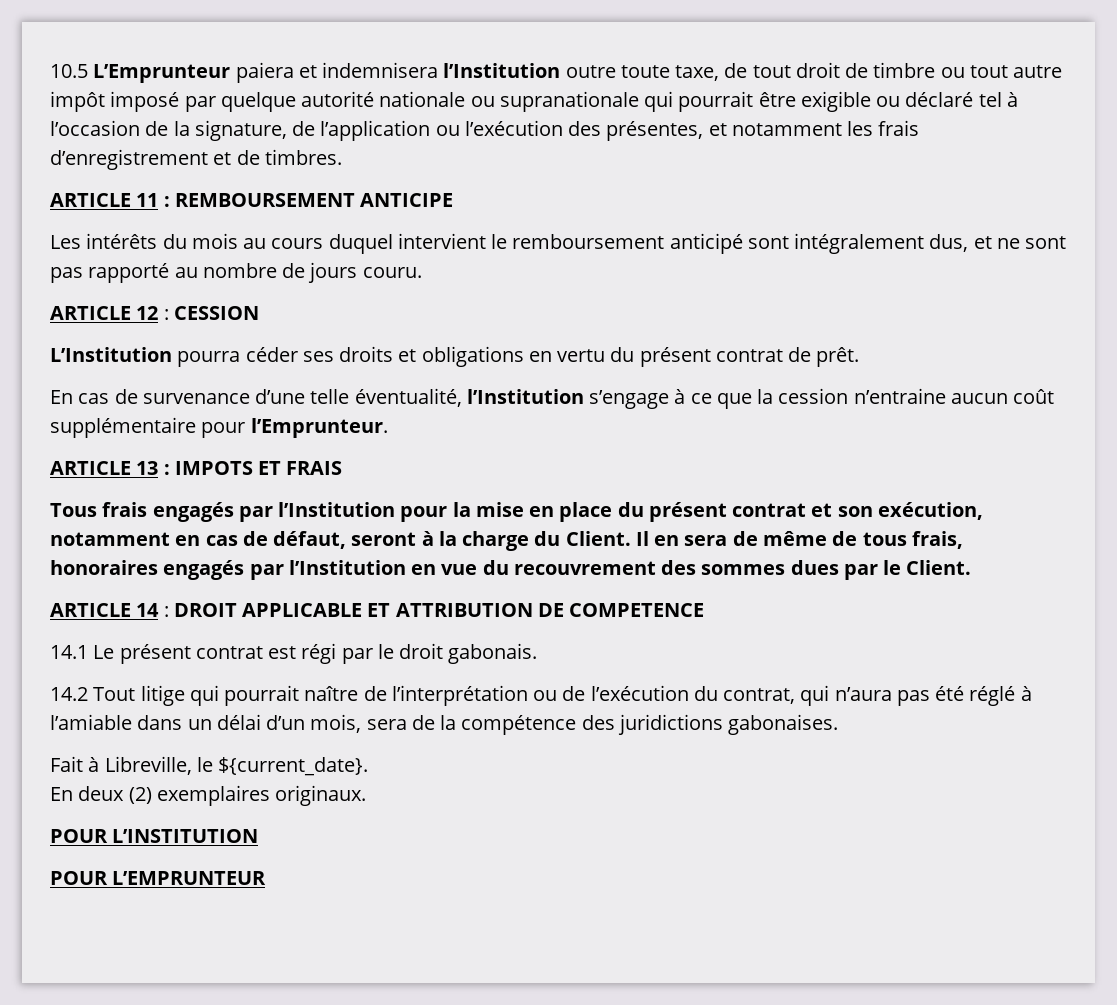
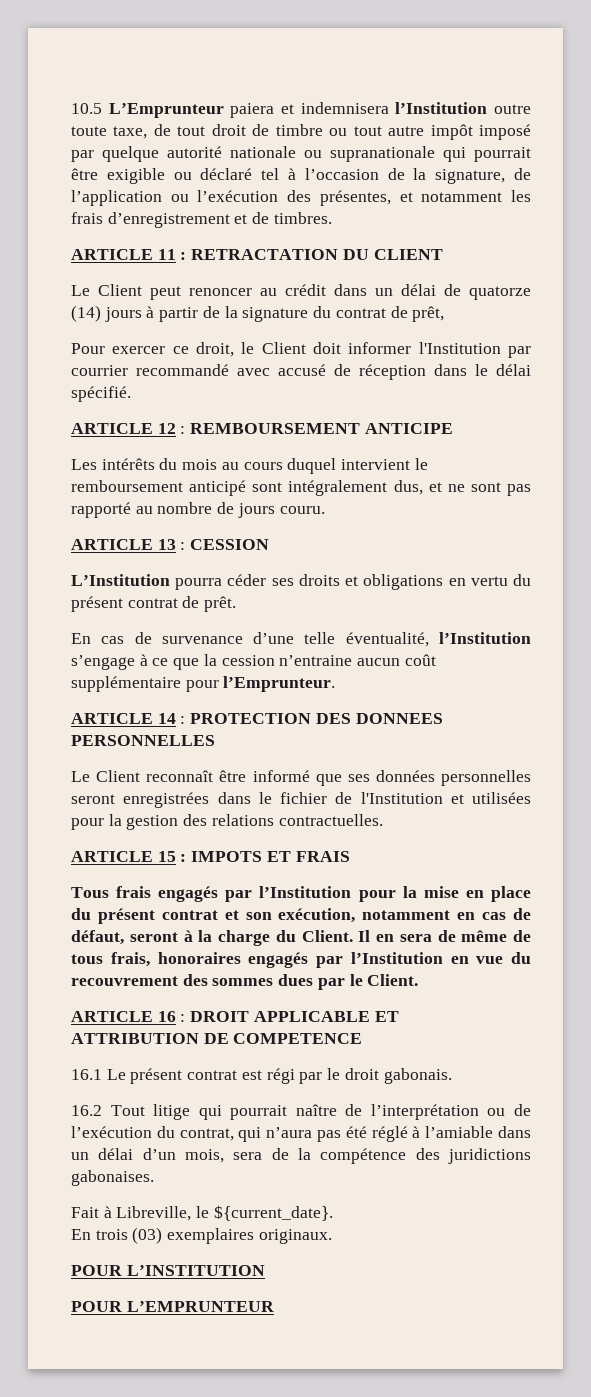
- ARTICLE 11 : REMBOURSEMENT ANTICIPE
+ ARTICLE 11 : RETRACTATION DU CLIENT
+ Le Client peut renoncer au crédit dans un délai de quatorze (14) jours à partir de la signature du contrat de prêt,
+ Pour exercer ce droit, le Client doit informer l'Institution par courrier recommandé avec accusé de réception dans le délai spécifié.
+ ARTICLE 12 : REMBOURSEMENT ANTICIPE
- ARTICLE 12 : CESSION
+ ARTICLE 13 : CESSION
- ARTICLE 13 : IMPOTS ET FRAIS
+ ARTICLE 14 : PROTECTION DES DONNEES PERSONNELLES
+ Le Client reconnaît être informé que ses données personnelles seront enregistrées dans le fichier de l'Institution et utilisées pour la gestion des relations contractuelles.
+ ARTICLE 15 : IMPOTS ET FRAIS
- ARTICLE 14 : DROIT APPLICABLE ET ATTRIBUTION DE COMPETENCE
+ ARTICLE 16 : DROIT APPLICABLE ET ATTRIBUTION DE COMPETENCE
- 14.1 Le présent contrat est régi par le droit gabonais.
+ 16.1 Le présent contrat est régi par le droit gabonais.
- 14.2 Tout litige qui pourrait naître de l’interprétation ou de l’exécution du contrat, qui n’aura pas été réglé à l’amiable dans un délai d’un mois, sera de la compétence des juridictions gabonaises.
+ 16.2 Tout litige qui pourrait naître de l’interprétation ou de l’exécution du contrat, qui n’aura pas été réglé à l’amiable dans un délai d’un mois, sera de la compétence des juridictions gabonaises.
- En deux (2) exemplaires originaux.
+ En trois (03) exemplaires originaux.

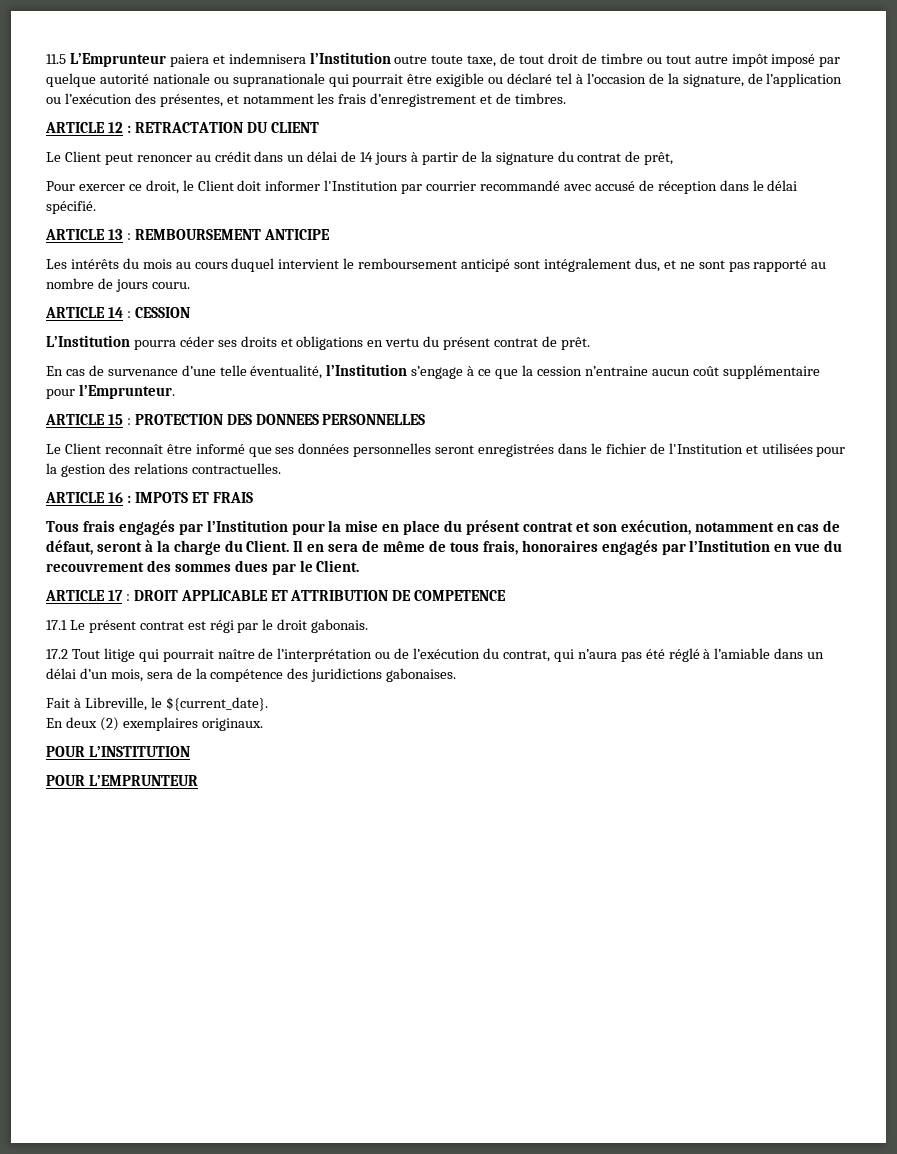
- 10.5 L’Emprunteur paiera et indemnisera l’Institution outre toute taxe, de tout droit de timbre ou tout autre impôt imposé par quelque autorité nationale ou supranationale qui pourrait être exigible ou déclaré tel à l’occasion de la signature, de l’application ou l’exécution des présentes, et notamment les frais d’enregistrement et de timbres.
+ 11.5 L’Emprunteur paiera et indemnisera l’Institution outre toute taxe, de tout droit de timbre ou tout autre impôt imposé par quelque autorité nationale ou supranationale qui pourrait être exigible ou déclaré tel à l’occasion de la signature, de l’application ou l’exécution des présentes, et notamment les frais d’enregistrement et de timbres.
- ARTICLE 11 : RETRACTATION DU CLIENT
+ ARTICLE 12 : RETRACTATION DU CLIENT
- Le Client peut renoncer au crédit dans un délai de quatorze (14) jours à partir de la signature du contrat de prêt,
+ Le Client peut renoncer au crédit dans un délai de 14 jours à partir de la signature du contrat de prêt,
- ARTICLE 12 : REMBOURSEMENT ANTICIPE
+ ARTICLE 13 : REMBOURSEMENT ANTICIPE
- ARTICLE 13 : CESSION
+ ARTICLE 14 : CESSION
- ARTICLE 14 : PROTECTION DES DONNEES PERSONNELLES
+ ARTICLE 15 : PROTECTION DES DONNEES PERSONNELLES
- ARTICLE 15 : IMPOTS ET FRAIS
+ ARTICLE 16 : IMPOTS ET FRAIS
- ARTICLE 16 : DROIT APPLICABLE ET ATTRIBUTION DE COMPETENCE
+ ARTICLE 17 : DROIT APPLICABLE ET ATTRIBUTION DE COMPETENCE
- 16.1 Le présent contrat est régi par le droit gabonais.
+ 17.1 Le présent contrat est régi par le droit gabonais.
- 16.2 Tout litige qui pourrait naître de l’interprétation ou de l’exécution du contrat, qui n’aura pas été réglé à l’amiable dans un délai d’un mois, sera de la compétence des juridictions gabonaises.
+ 17.2 Tout litige qui pourrait naître de l’interprétation ou de l’exécution du contrat, qui n’aura pas été réglé à l’amiable dans un délai d’un mois, sera de la compétence des juridictions gabonaises.
- En trois (03) exemplaires originaux.
+ En deux (2) exemplaires originaux.

